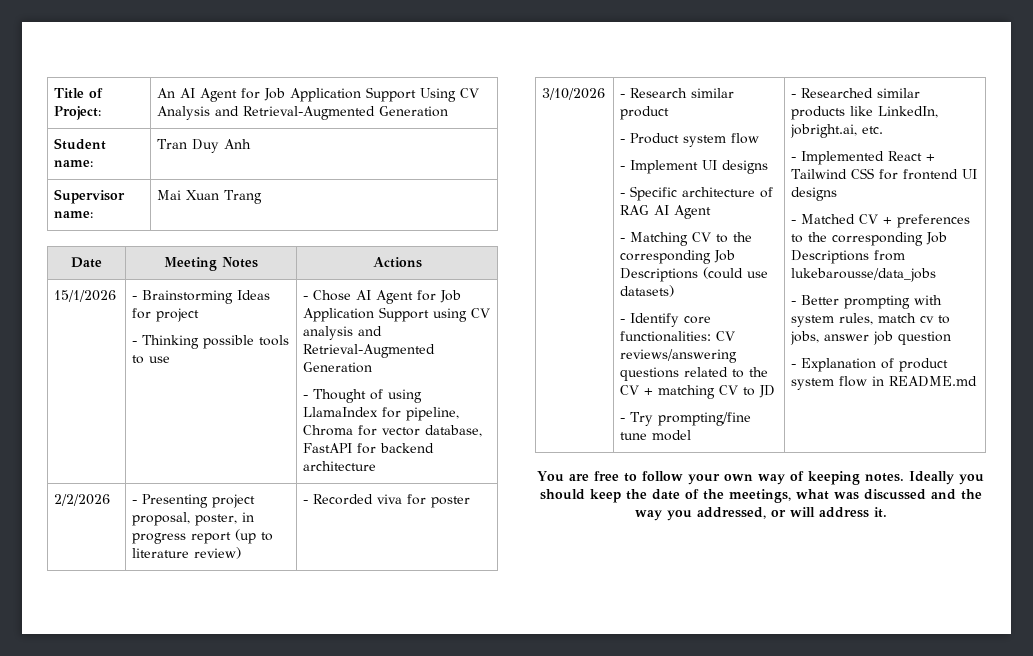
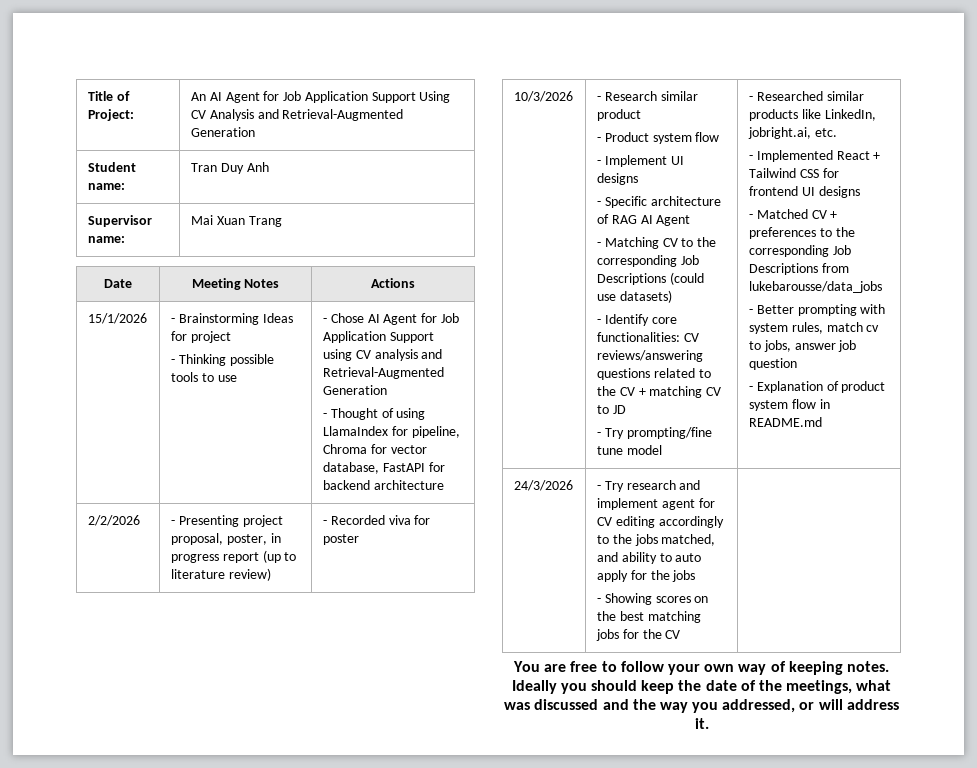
- 3/10/2026
+ 10/3/2026
+ 24/3/2026 | - Try research and implement agent for CV editing accordingly to the jobs matched, and ability to auto apply for the jobs
+ - Showing scores on the best matching jobs for the CV |

